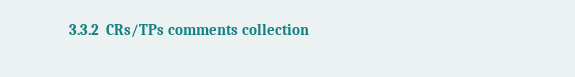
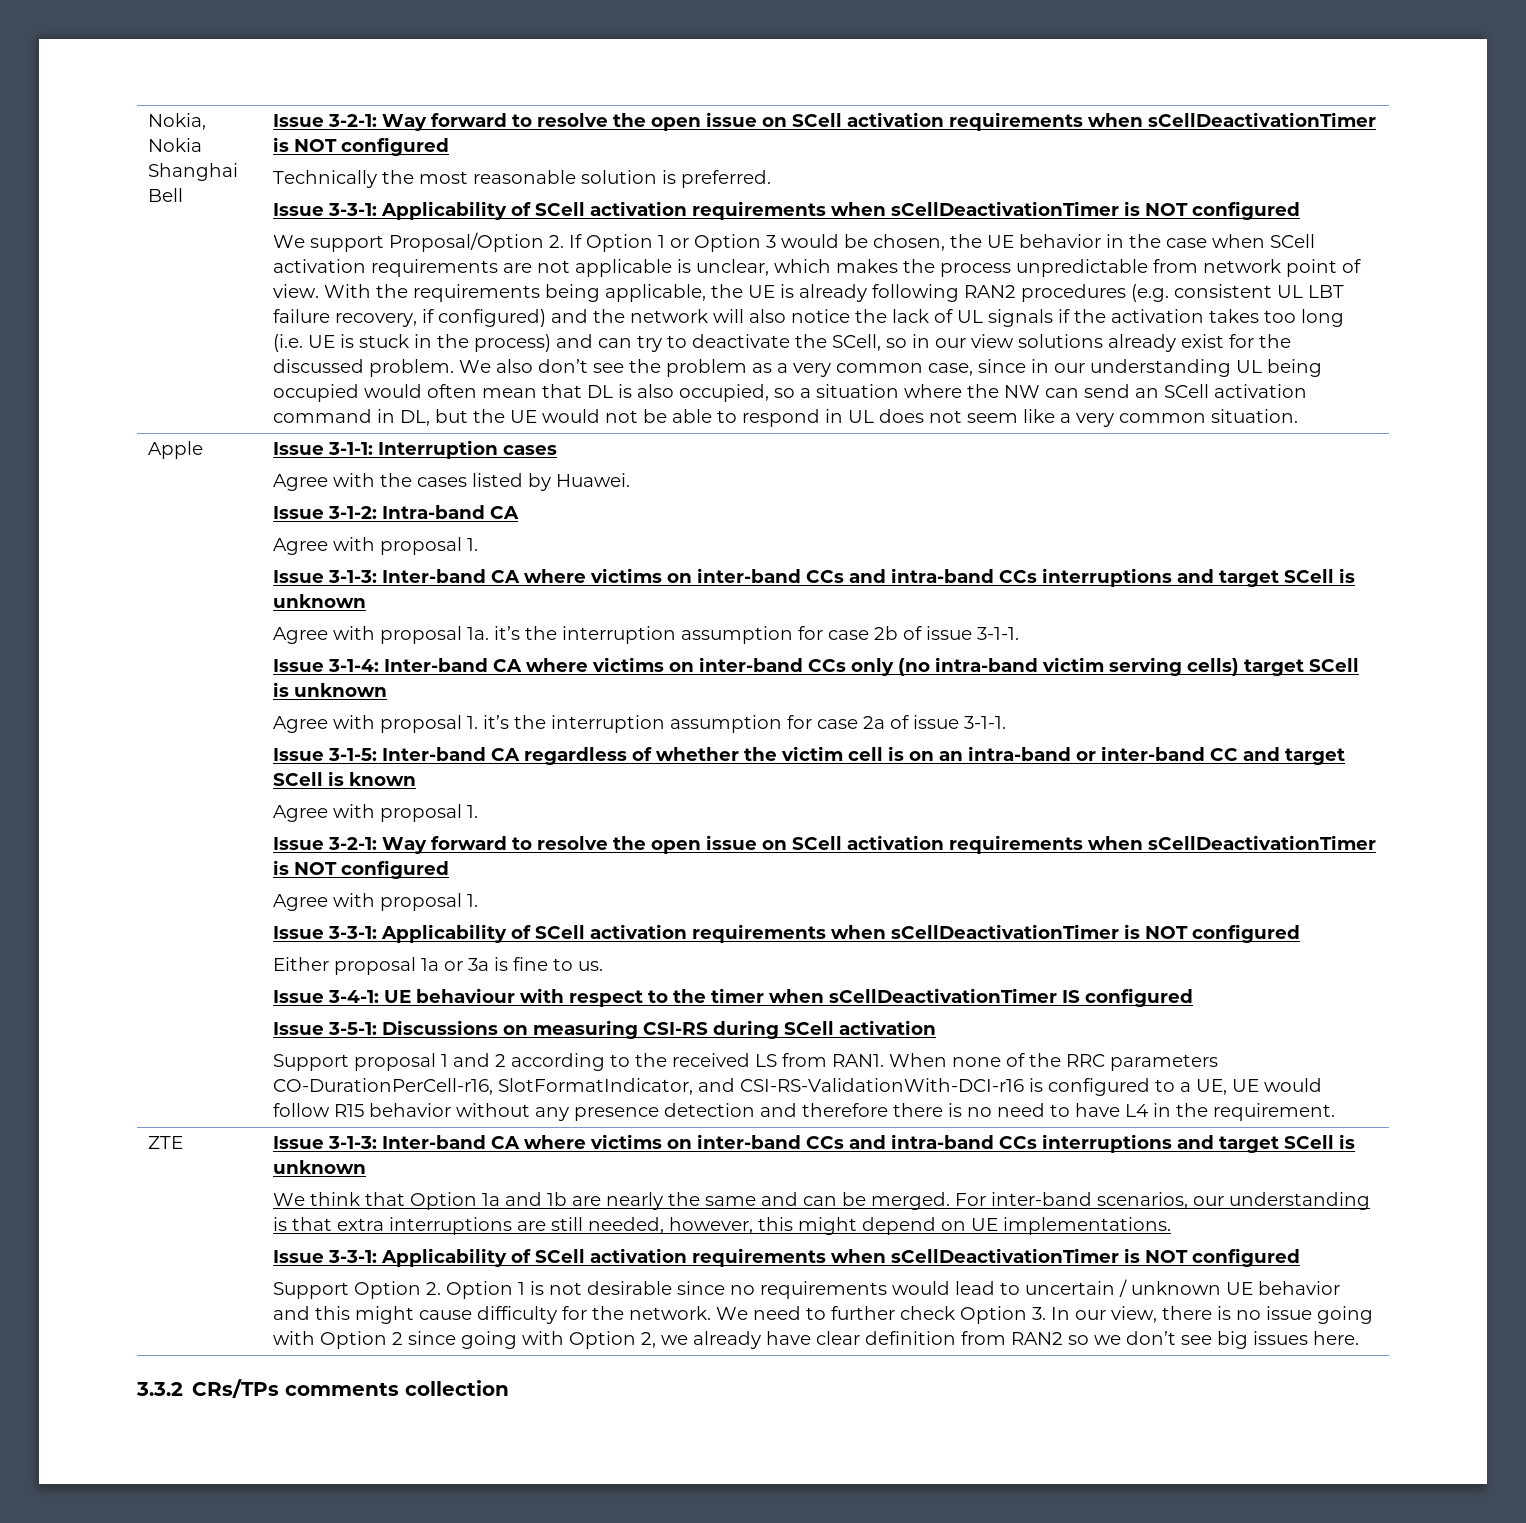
+ Nokia, Nokia Shanghai Bell | Issue 3-2-1: Way forward to resolve the open issue on SCell activation requirements when sCellDeactivationTimer is NOT configured
+ Technically the most reasonable solution is preferred.
+ Issue 3-3-1: Applicability of SCell activation requirements when sCellDeactivationTimer is NOT configured
+ We support Proposal/Option 2. If Option 1 or Option 3 would be chosen, the UE behavior in the case when SCell activation requirements are not applicable is unclear, which makes the process unpredictable from network point of view. With the requirements being applicable, the UE is already following RAN2 procedures (e.g. consistent UL LBT failure recovery, if configured) and the network will also notice the lack of UL signals if the activation takes too long (i.e. UE is stuck in the process) and can try to deactivate the SCell, so in our view solutions already exist for the discussed problem. We also don’t see the problem as a very common case, since in our understanding UL being occupied would often mean that DL is also occupied, so a situation where the NW can send an SCell activation command in DL, but the UE would not be able to respond in UL does not seem like a very common situation.
+ Apple | Issue 3-1-1: Interruption cases
+ Agree with the cases listed by Huawei.
+ Issue 3-1-2: Intra-band CA
+ Agree with proposal 1.
+ Issue 3-1-3: Inter-band CA where victims on inter-band CCs and intra-band CCs interruptions and target SCell is unknown
+ Agree with proposal 1a. it’s the interruption assumption for case 2b of issue 3-1-1.
+ Issue 3-1-4: Inter-band CA where victims on inter-band CCs only (no intra-band victim serving cells) target SCell is unknown
+ Agree with proposal 1. it’s the interruption assumption for case 2a of issue 3-1-1.
+ Issue 3-1-5: Inter-band CA regardless of whether the victim cell is on an intra-band or inter-band CC and target SCell is known
+ Agree with proposal 1.
+ Issue 3-2-1: Way forward to resolve the open issue on SCell activation requirements when sCellDeactivationTimer is NOT configured
+ Agree with proposal 1.
+ Issue 3-3-1: Applicability of SCell activation requirements when sCellDeactivationTimer is NOT configured
+ Either proposal 1a or 3a is fine to us.
+ Issue 3-4-1: UE behaviour with respect to the timer when sCellDeactivationTimer IS configured
+ Issue 3-5-1: Discussions on measuring CSI-RS during SCell activation
+ Support proposal 1 and 2 according to the received LS from RAN1. When none of the RRC parameters CO-DurationPerCell-r16, SlotFormatIndicator, and CSI-RS-ValidationWith-DCI-r16 is configured to a UE, UE would follow R15 behavior without any presence detection and therefore there is no need to have L4 in the requirement.
+ ZTE | Issue 3-1-3: Inter-band CA where victims on inter-band CCs and intra-band CCs interruptions and target SCell is unknown
+ We think that Option 1a and 1b are nearly the same and can be merged. For inter-band scenarios, our understanding is that extra interruptions are still needed, however, this might depend on UE implementations.
+ Issue 3-3-1: Applicability of SCell activation requirements when sCellDeactivationTimer is NOT configured
+ Support Option 2. Option 1 is not desirable since no requirements would lead to uncertain / unknown UE behavior and this might cause difficulty for the network. We need to further check Option 3. In our view, there is no issue going with Option 2 since going with Option 2, we already have clear definition from RAN2 so we don’t see big issues here.

